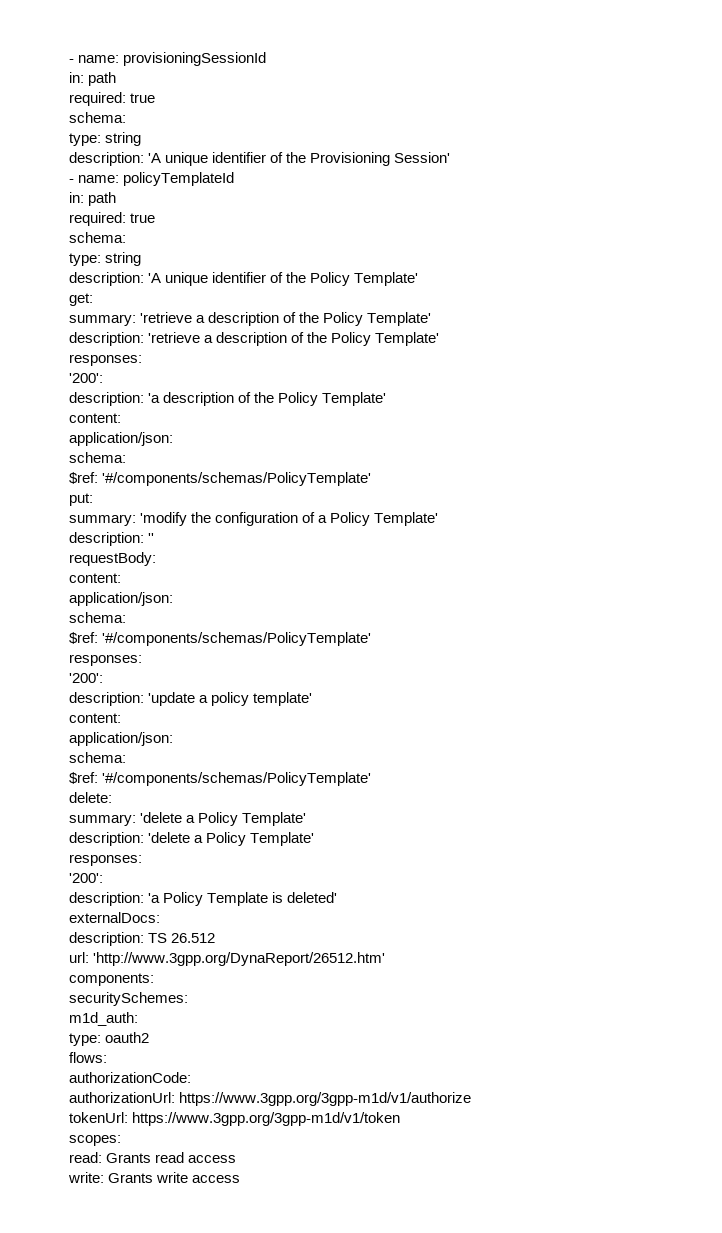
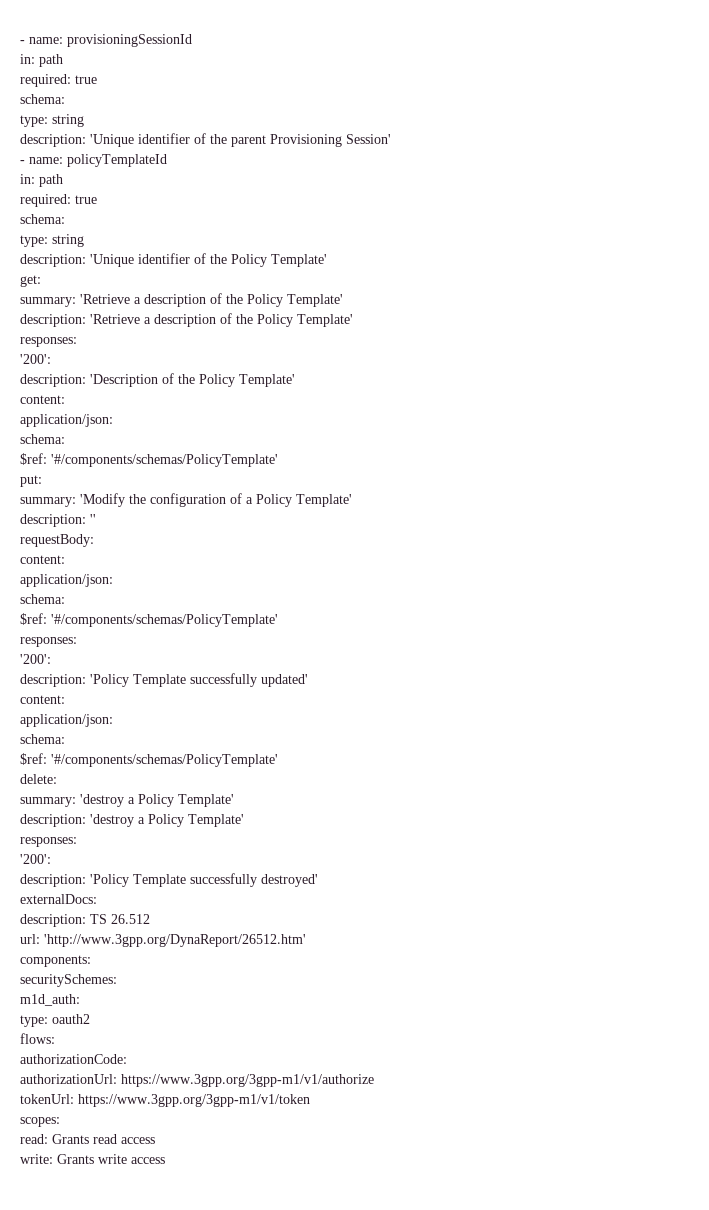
- description: 'A unique identifier of the Provisioning Session'
+ description: 'Unique identifier of the parent Provisioning Session'
- description: 'A unique identifier of the Policy Template'
+ description: 'Unique identifier of the Policy Template'
- summary: 'retrieve a description of the Policy Template'
+ summary: 'Retrieve a description of the Policy Template'
- description: 'retrieve a description of the Policy Template'
+ description: 'Retrieve a description of the Policy Template'
- description: 'a description of the Policy Template'
+ description: 'Description of the Policy Template'
- summary: 'modify the configuration of a Policy Template'
+ summary: 'Modify the configuration of a Policy Template'
- description: 'update a policy template'
+ description: 'Policy Template successfully updated'
- summary: 'delete a Policy Template'
- description: 'delete a Policy Template'
+ summary: 'destroy a Policy Template'
+ description: 'destroy a Policy Template'
- description: 'a Policy Template is deleted'
+ description: 'Policy Template successfully destroyed'
- authorizationUrl: https://www.3gpp.org/3gpp-m1d/v1/authorize
+ authorizationUrl: https://www.3gpp.org/3gpp-m1/v1/authorize
- tokenUrl: https://www.3gpp.org/3gpp-m1d/v1/token
+ tokenUrl: https://www.3gpp.org/3gpp-m1/v1/token

